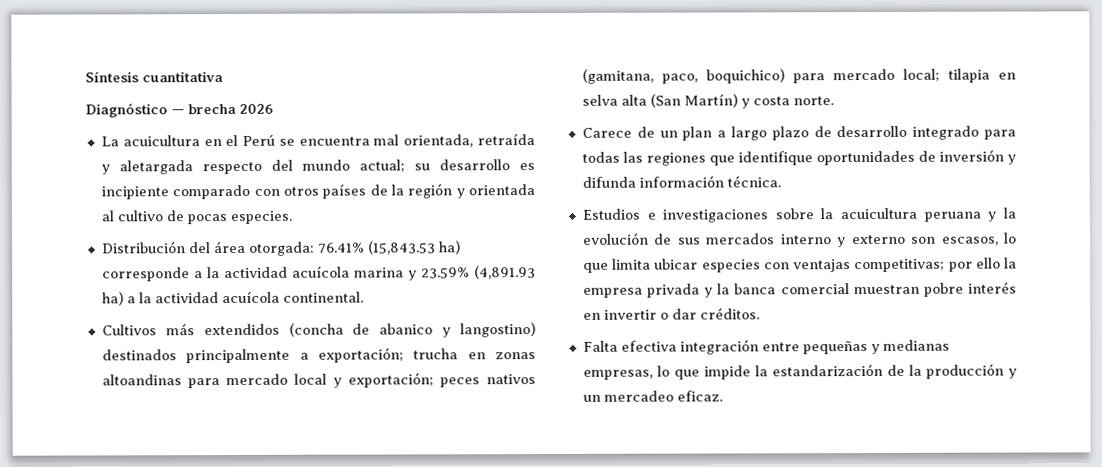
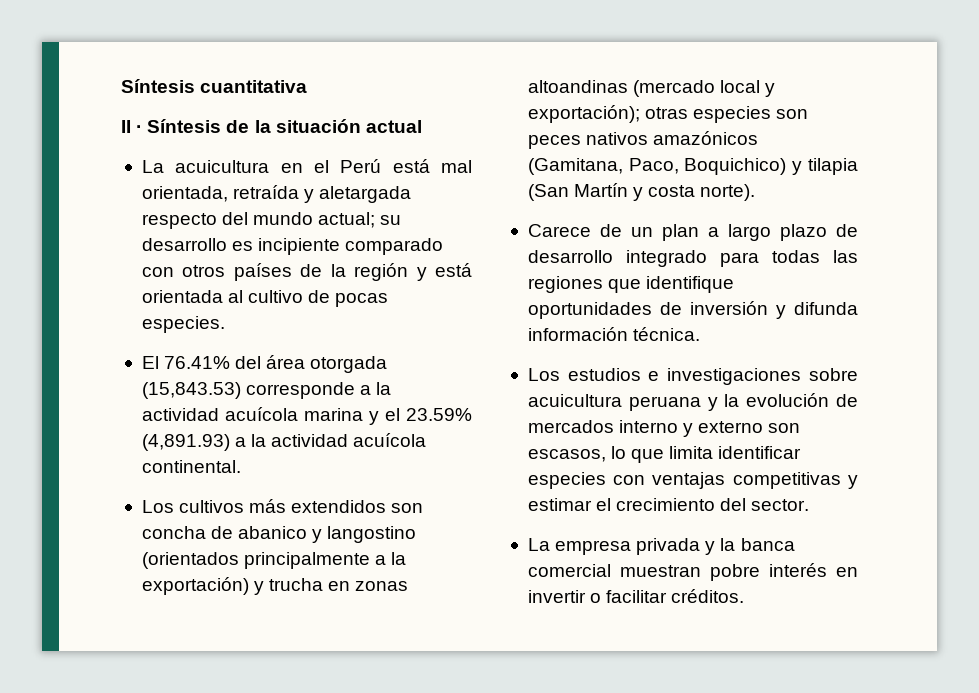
- Diagnóstico — brecha 2026
+ II · Síntesis de la situación actual
- La acuicultura en el Perú se encuentra mal orientada, retraída y aletargada respecto del mundo actual; su desarrollo es incipiente comparado con otros países de la región y orientada al cultivo de pocas especies.
+ La acuicultura en el Perú está mal orientada, retraída y aletargada respecto del mundo actual; su desarrollo es incipiente comparado con otros países de la región y está orientada al cultivo de pocas especies.
- Distribución del área otorgada: 76.41% (15,843.53 ha) corresponde a la actividad acuícola marina y 23.59% (4,891.93 ha) a la actividad acuícola continental.
+ El 76.41% del área otorgada (15,843.53) corresponde a la actividad acuícola marina y el 23.59% (4,891.93) a la actividad acuícola continental.
- Cultivos más extendidos (concha de abanico y langostino) destinados principalmente a exportación; trucha en zonas altoandinas para mercado local y exportación; peces nativos (gamitana, paco, boquichico) para mercado local; tilapia en selva alta (San Martín) y costa norte.
+ Los cultivos más extendidos son concha de abanico y langostino (orientados principalmente a la exportación) y trucha en zonas altoandinas (mercado local y exportación); otras especies son peces nativos amazónicos (Gamitana, Paco, Boquichico) y tilapia (San Martín y costa norte).
- Estudios e investigaciones sobre la acuicultura peruana y la evolución de sus mercados interno y externo son escasos, lo que limita ubicar especies con ventajas competitivas; por ello la empresa privada y la banca comercial muestran pobre interés en invertir o dar créditos.
+ Los estudios e investigaciones sobre acuicultura peruana y la evolución de mercados interno y externo son escasos, lo que limita identificar especies con ventajas competitivas y estimar el crecimiento del sector.
+ La empresa privada y la banca comercial muestran pobre interés en invertir o facilitar créditos.
- Falta efectiva integración entre pequeñas y medianas empresas, lo que impide la estandarización de la producción y un mercadeo eficaz.

